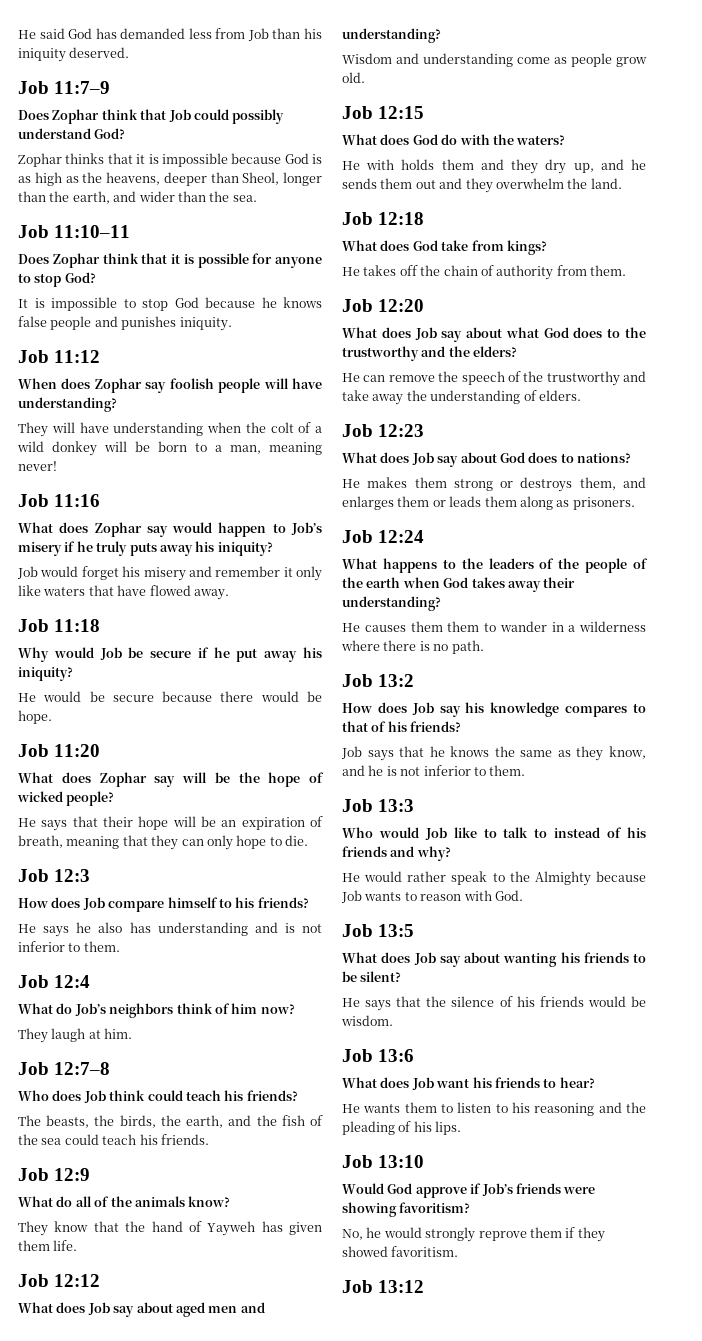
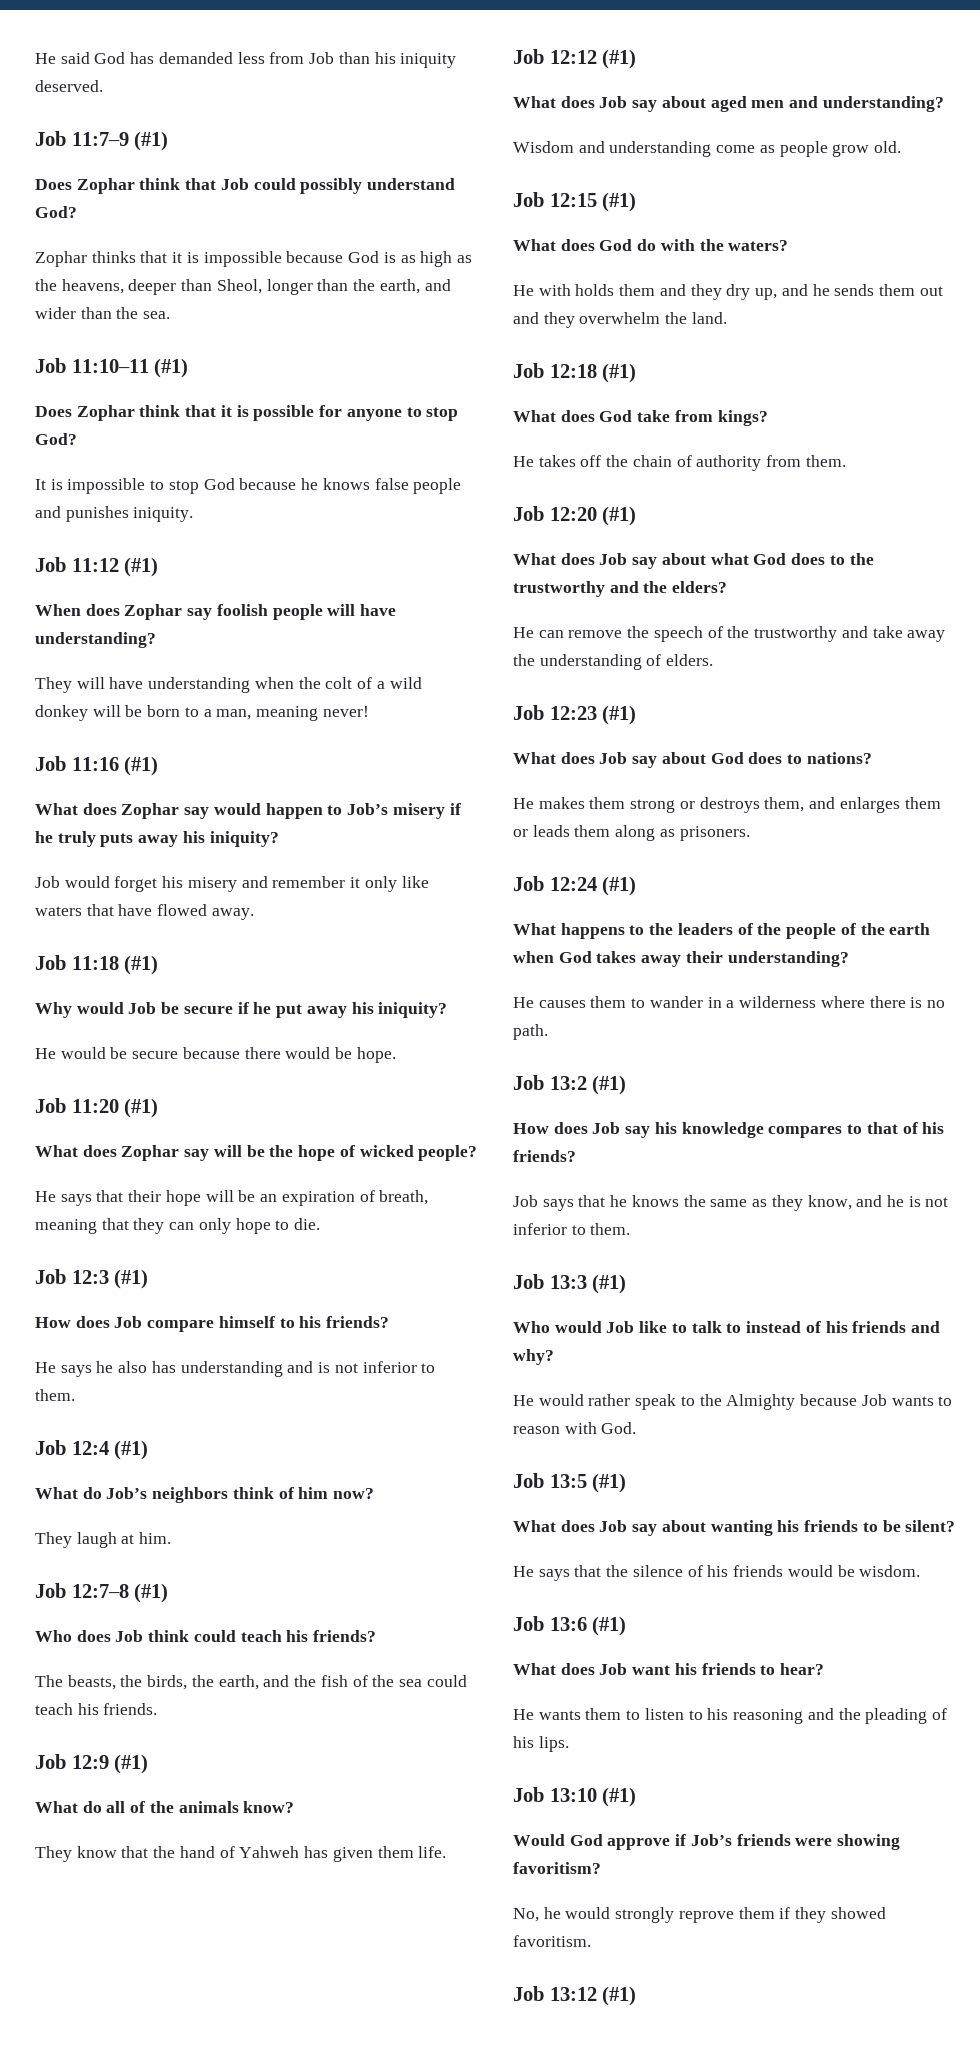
- Job 11:7–9
+ Job 11:7–9 (#1)
- Job 11:10–11
+ Job 11:10–11 (#1)
- Job 11:12
+ Job 11:12 (#1)
- Job 11:16
+ Job 11:16 (#1)
- Job 11:18
+ Job 11:18 (#1)
- Job 11:20
+ Job 11:20 (#1)
- Job 12:3
+ Job 12:3 (#1)
- Job 12:4
+ Job 12:4 (#1)
- Job 12:7–8
+ Job 12:7–8 (#1)
- Job 12:9
+ Job 12:9 (#1)
- They know that the hand of Yayweh has given them life.
+ They know that the hand of Yahweh has given them life.
- Job 12:12
+ Job 12:12 (#1)
- Job 12:15
+ Job 12:15 (#1)
- Job 12:18
+ Job 12:18 (#1)
- Job 12:20
+ Job 12:20 (#1)
- Job 12:23
+ Job 12:23 (#1)
- Job 12:24
+ Job 12:24 (#1)
- He causes them them to wander in a wilderness where there is no path.
+ He causes them to wander in a wilderness where there is no path.
- Job 13:2
+ Job 13:2 (#1)
- Job 13:3
+ Job 13:3 (#1)
- Job 13:5
+ Job 13:5 (#1)
- Job 13:6
+ Job 13:6 (#1)
- Job 13:10
+ Job 13:10 (#1)
- Job 13:12
+ Job 13:12 (#1)

